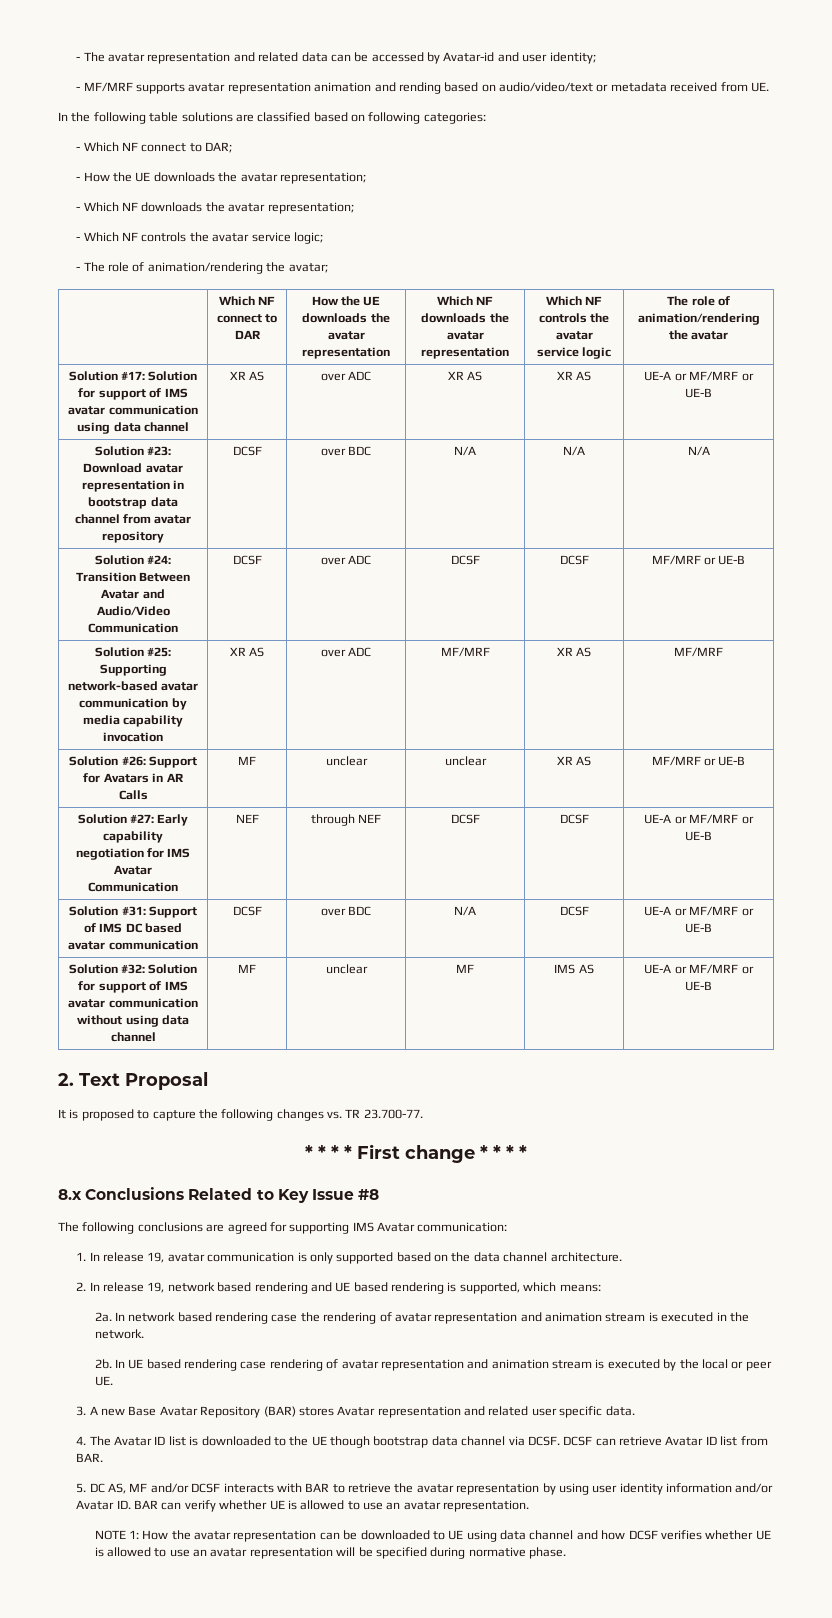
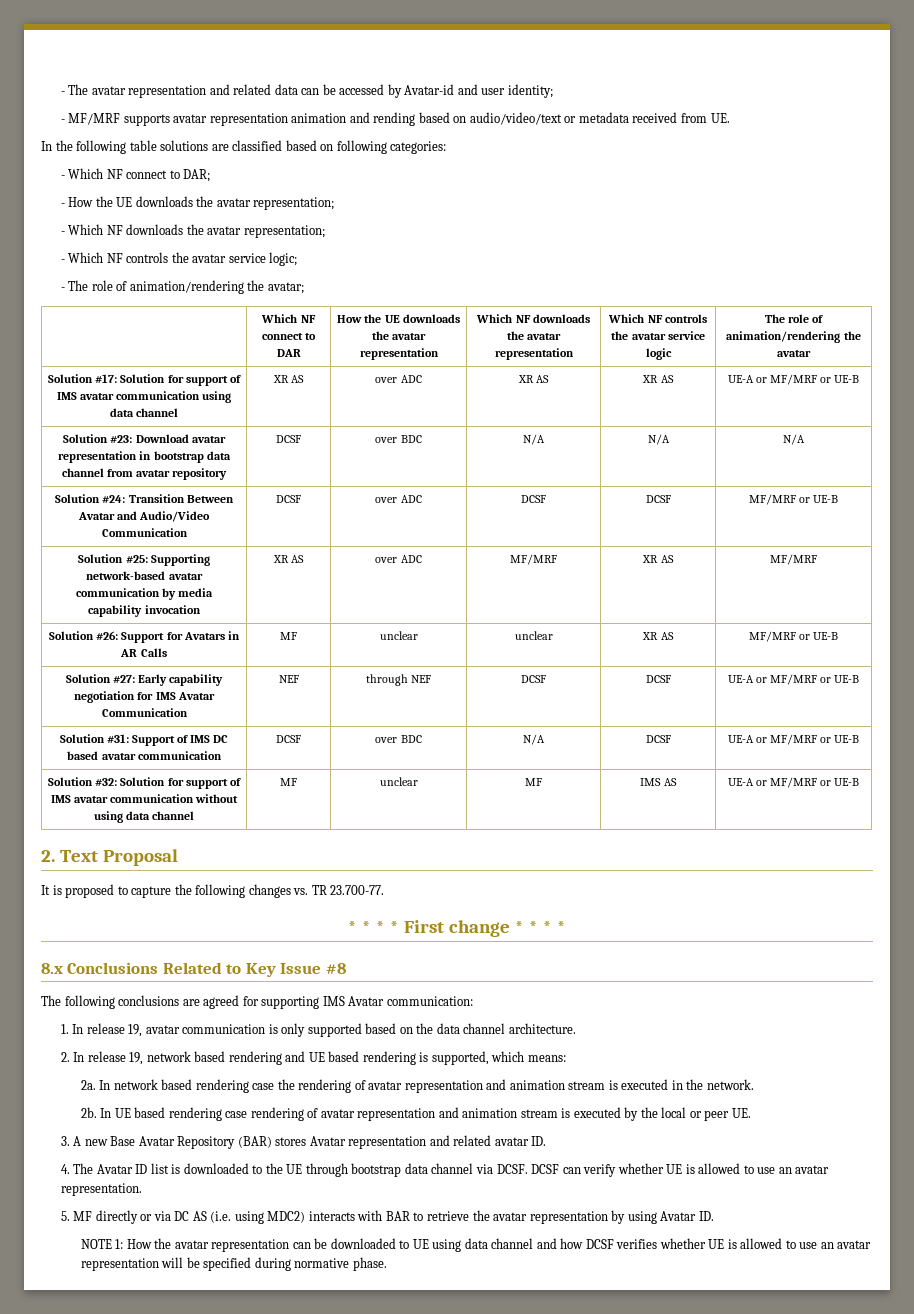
- 3. A new Base Avatar Repository (BAR) stores Avatar representation and related user specific data.
+ 3. A new Base Avatar Repository (BAR) stores Avatar representation and related avatar ID.
- 4. The Avatar ID list is downloaded to the UE though bootstrap data channel via DCSF.
+ 4. The Avatar ID list is downloaded to the UE through bootstrap data channel via DCSF.
- DCSF can retrieve Avatar ID list from BAR.
- 5. DC AS, MF and/or DCSF interacts with BAR to retrieve the avatar representation by using user identity information and/or Avatar ID. BAR can verify whether UE is allowed to use an avatar representation.
+ DCSF can verify whether UE is allowed to use an avatar representation.
+ 5. MF directly or via DC AS (i.e. using MDC2) interacts with BAR to retrieve the avatar representation by using Avatar ID.

